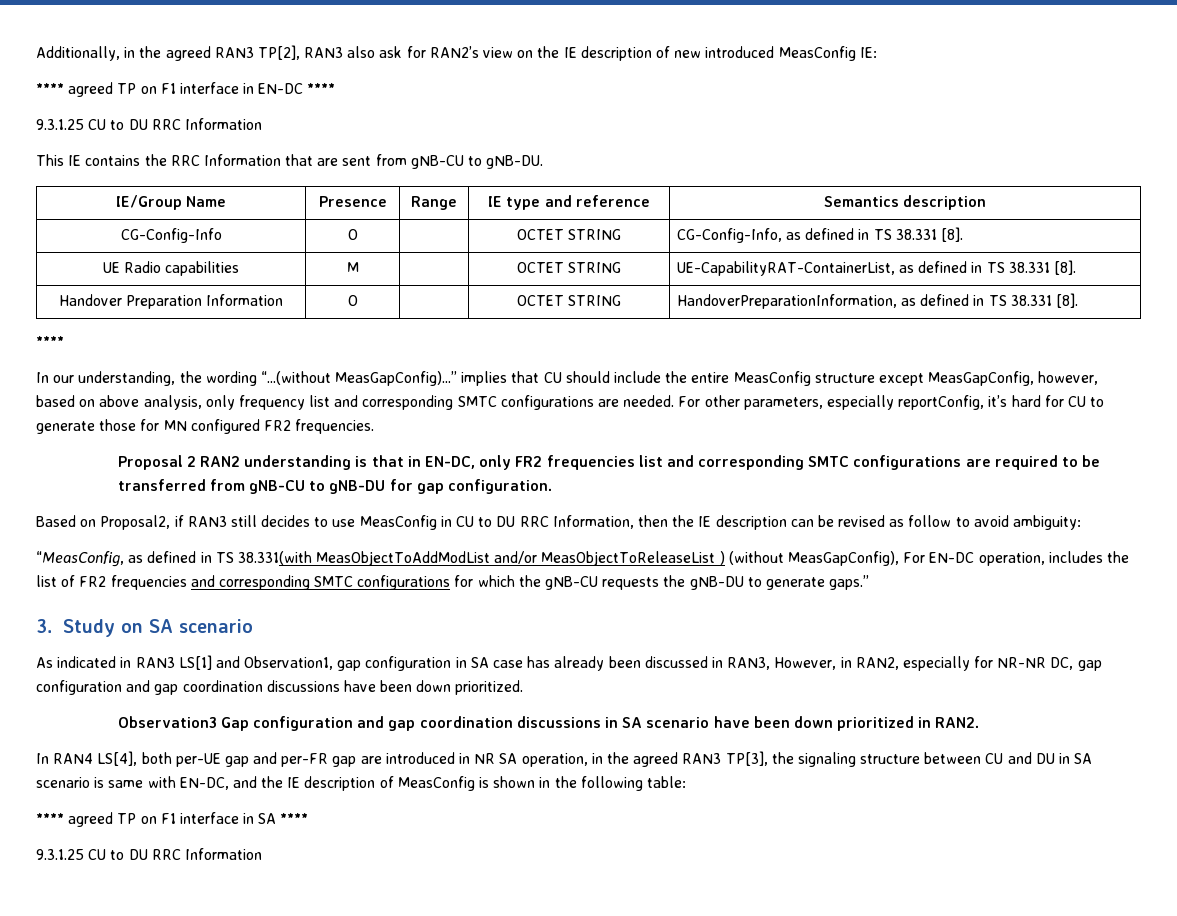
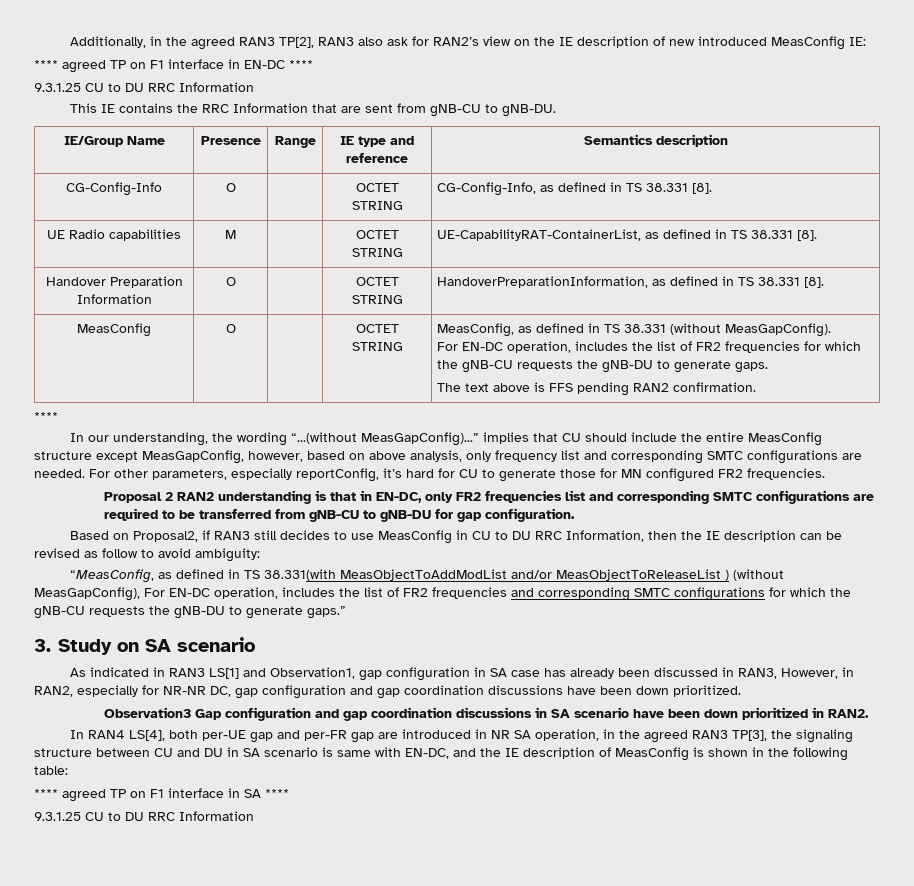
+ MeasConfig | O | | OCTET STRING | MeasConfig, as defined in TS 38.331 (without MeasGapConfig).
+ For EN-DC operation, includes the list of FR2 frequencies for which the gNB-CU requests the gNB-DU to generate gaps.
+ The text above is FFS pending RAN2 confirmation.

